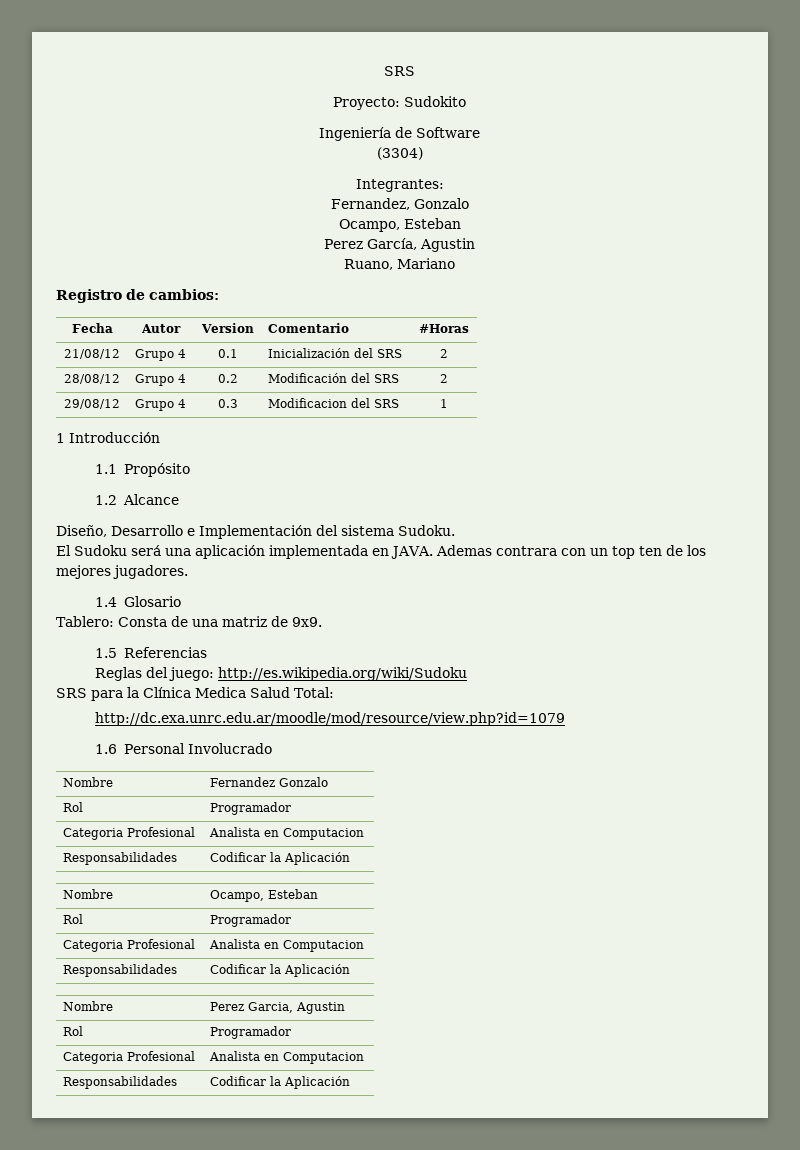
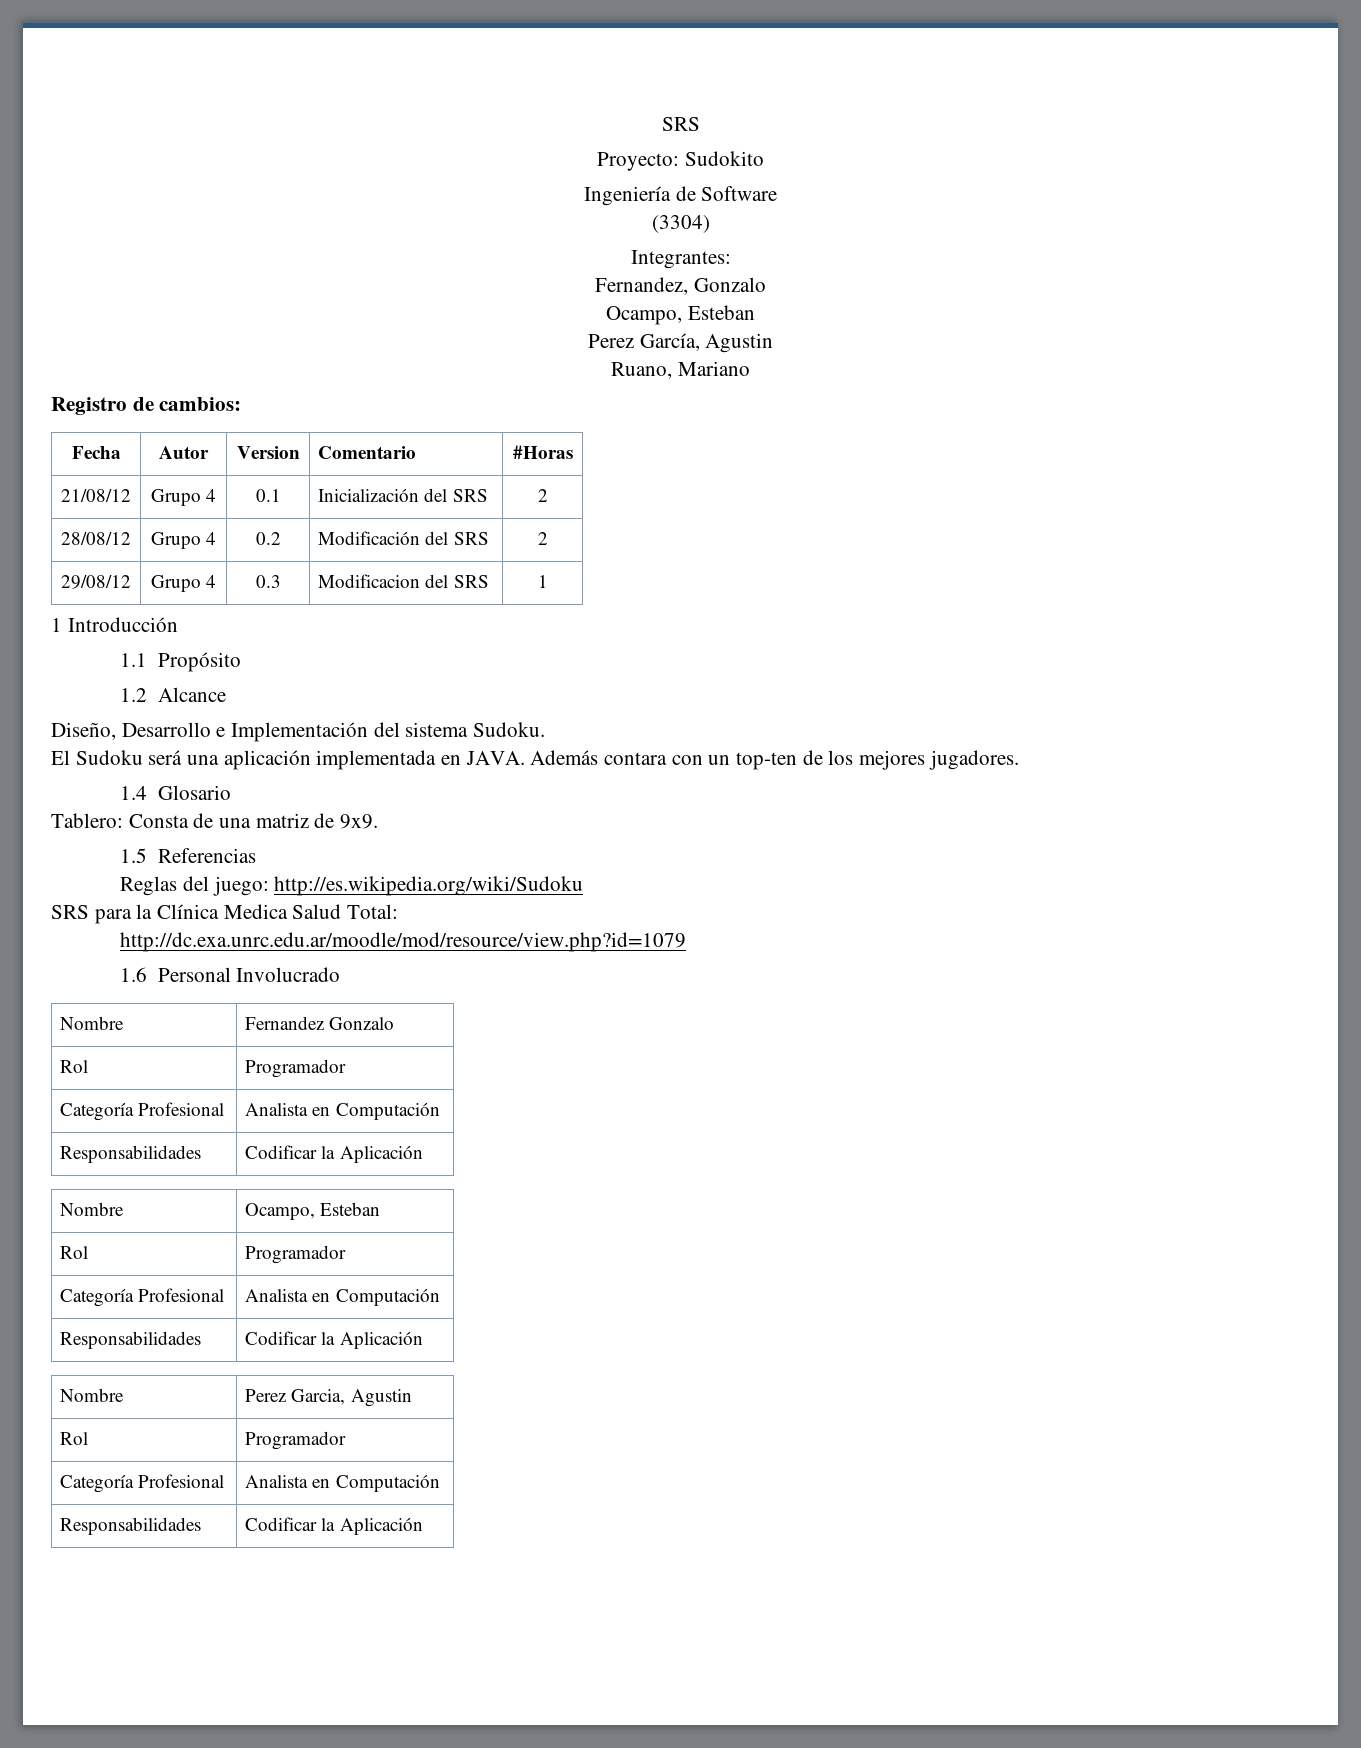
- Ademas contrara con un top ten de los mejores jugadores.
+ Además contara con un top-ten de los mejores jugadores.
  Nombre | Fernandez Gonzalo
  Rol | Programador
- Categoria Profesional | Analista en Computacion
+ Categoría Profesional | Analista en Computación
  Nombre | Ocampo, Esteban
  Rol | Programador
- Categoria Profesional | Analista en Computacion
+ Categoría Profesional | Analista en Computación
  Nombre | Perez Garcia, Agustin
  Rol | Programador
- Categoria Profesional | Analista en Computacion
+ Categoría Profesional | Analista en Computación

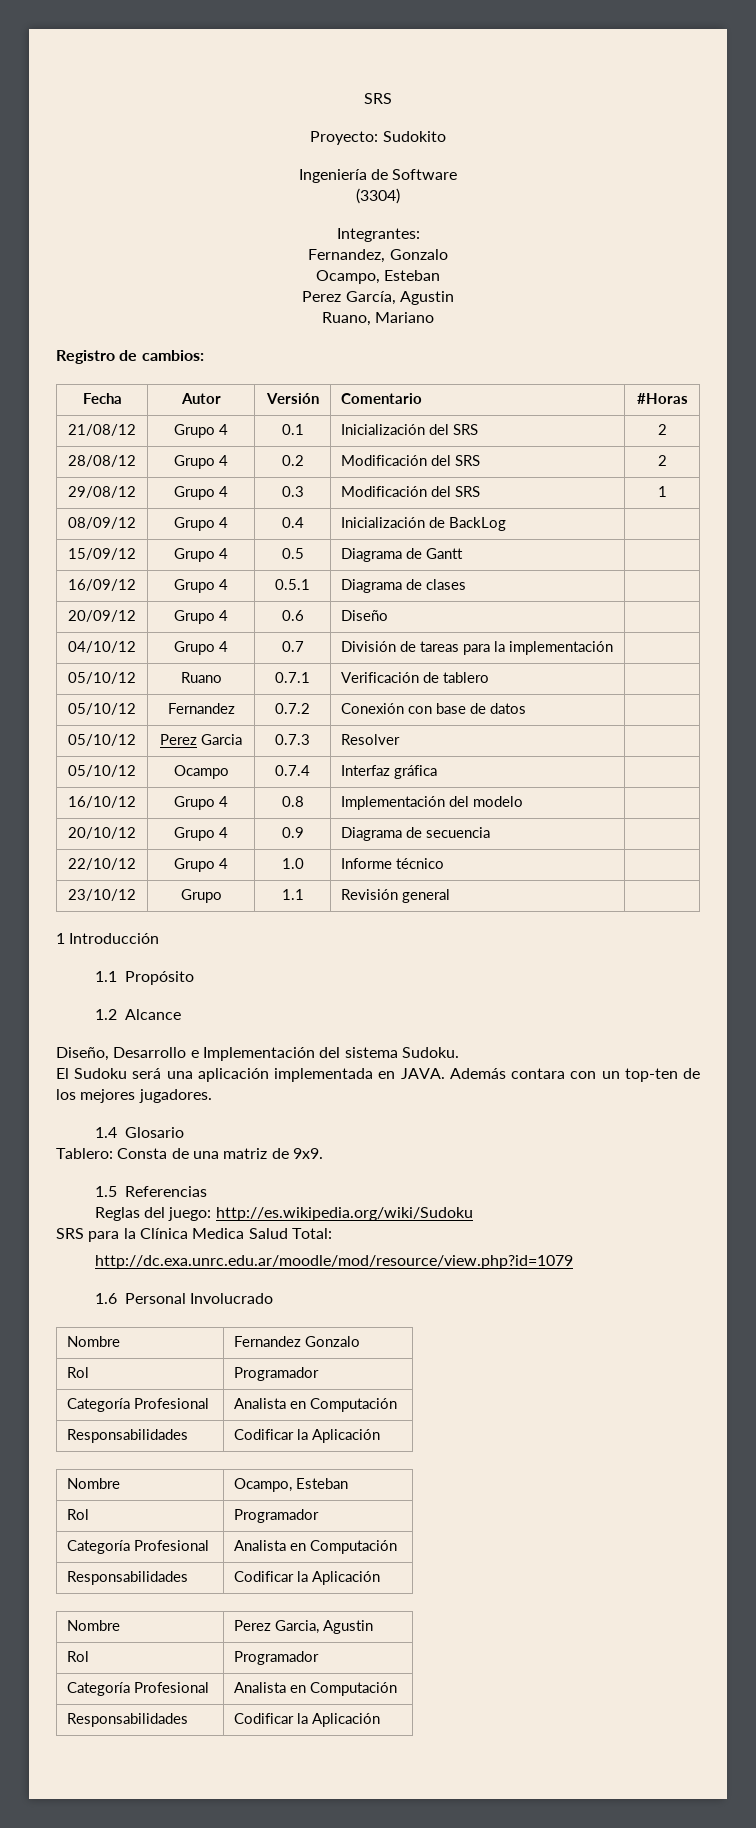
- Fecha | Autor | Version | Comentario | #Horas
+ Fecha | Autor | Versión | Comentario | #Horas
- 29/08/12 | Grupo 4 | 0.3 | Modificacion del SRS | 1
+ 29/08/12 | Grupo 4 | 0.3 | Modificación del SRS | 1
+ 08/09/12 | Grupo 4 | 0.4 | Inicialización de BackLog |
+ 15/09/12 | Grupo 4 | 0.5 | Diagrama de Gantt |
+ 16/09/12 | Grupo 4 | 0.5.1 | Diagrama de clases |
+ 20/09/12 | Grupo 4 | 0.6 | Diseño |
+ 04/10/12 | Grupo 4 | 0.7 | División de tareas para la implementación |
+ 05/10/12 | Ruano | 0.7.1 | Verificación de tablero |
+ 05/10/12 | Fernandez | 0.7.2 | Conexión con base de datos |
+ 05/10/12 | Perez Garcia | 0.7.3 | Resolver |
+ 05/10/12 | Ocampo | 0.7.4 | Interfaz gráfica |
+ 16/10/12 | Grupo 4 | 0.8 | Implementación del modelo |
+ 20/10/12 | Grupo 4 | 0.9 | Diagrama de secuencia |
+ 22/10/12 | Grupo 4 | 1.0 | Informe técnico |
+ 23/10/12 | Grupo | 1.1 | Revisión general |

